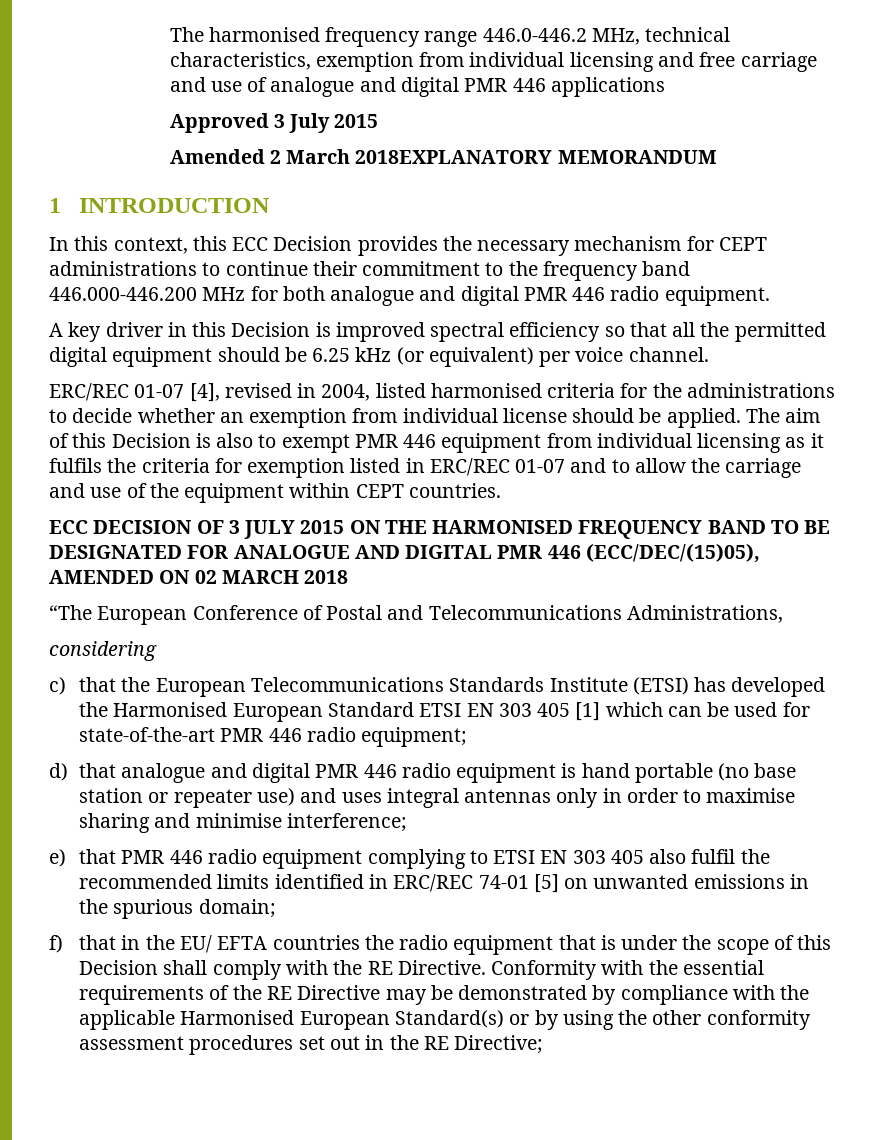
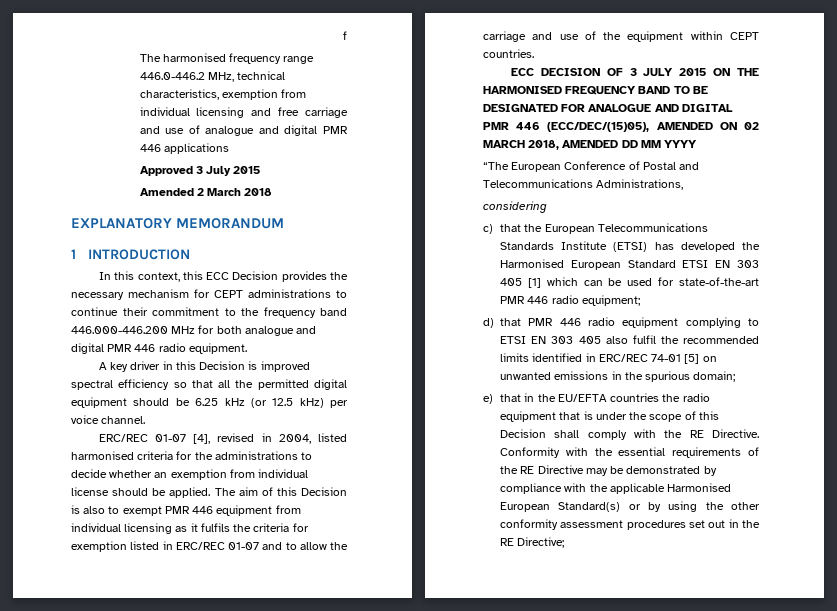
+ f
- Amended 2 March 2018EXPLANATORY MEMORANDUM
+ Amended 2 March 2018
+ EXPLANATORY MEMORANDUM
- A key driver in this Decision is improved spectral efficiency so that all the permitted digital equipment should be 6.25 kHz (or equivalent) per voice channel.
+ A key driver in this Decision is improved spectral efficiency so that all the permitted digital equipment should be 6.25 kHz (or 12.5 kHz) per voice channel.
- ECC DECISION OF 3 JULY 2015 ON THE HARMONISED FREQUENCY BAND TO BE DESIGNATED FOR ANALOGUE AND DIGITAL PMR 446 (ECC/DEC/(15)05), AMENDED ON 02 MARCH 2018
+ ECC DECISION OF 3 JULY 2015 ON THE HARMONISED FREQUENCY BAND TO BE DESIGNATED FOR ANALOGUE AND DIGITAL PMR 446 (ECC/DEC/(15)05), AMENDED ON 02 MARCH 2018, AMENDED DD MM YYYY
- d) that analogue and digital PMR 446 radio equipment is hand portable (no base station or repeater use) and uses integral antennas only in order to maximise sharing and minimise interference;
- e) that PMR 446 radio equipment complying to ETSI EN 303 405 also fulfil the recommended limits identified in ERC/REC 74-01 [5] on unwanted emissions in the spurious domain;
+ d) that PMR 446 radio equipment complying to ETSI EN 303 405 also fulfil the recommended limits identified in ERC/REC 74-01 [5] on unwanted emissions in the spurious domain;
- f) that in the EU/ EFTA countries the radio equipment that is under the scope of this Decision shall comply with the RE Directive.
+ e) that in the EU/EFTA countries the radio equipment that is under the scope of this Decision shall comply with the RE Directive.

